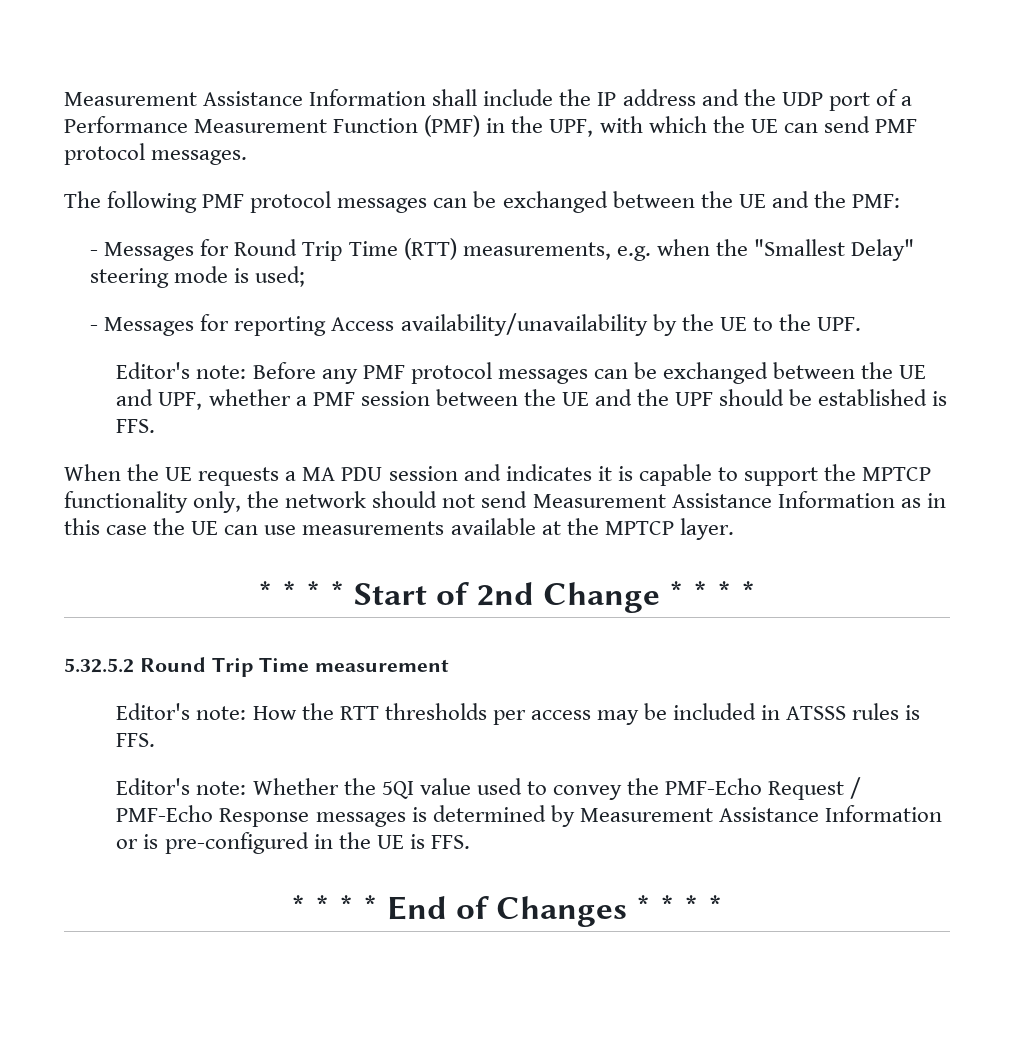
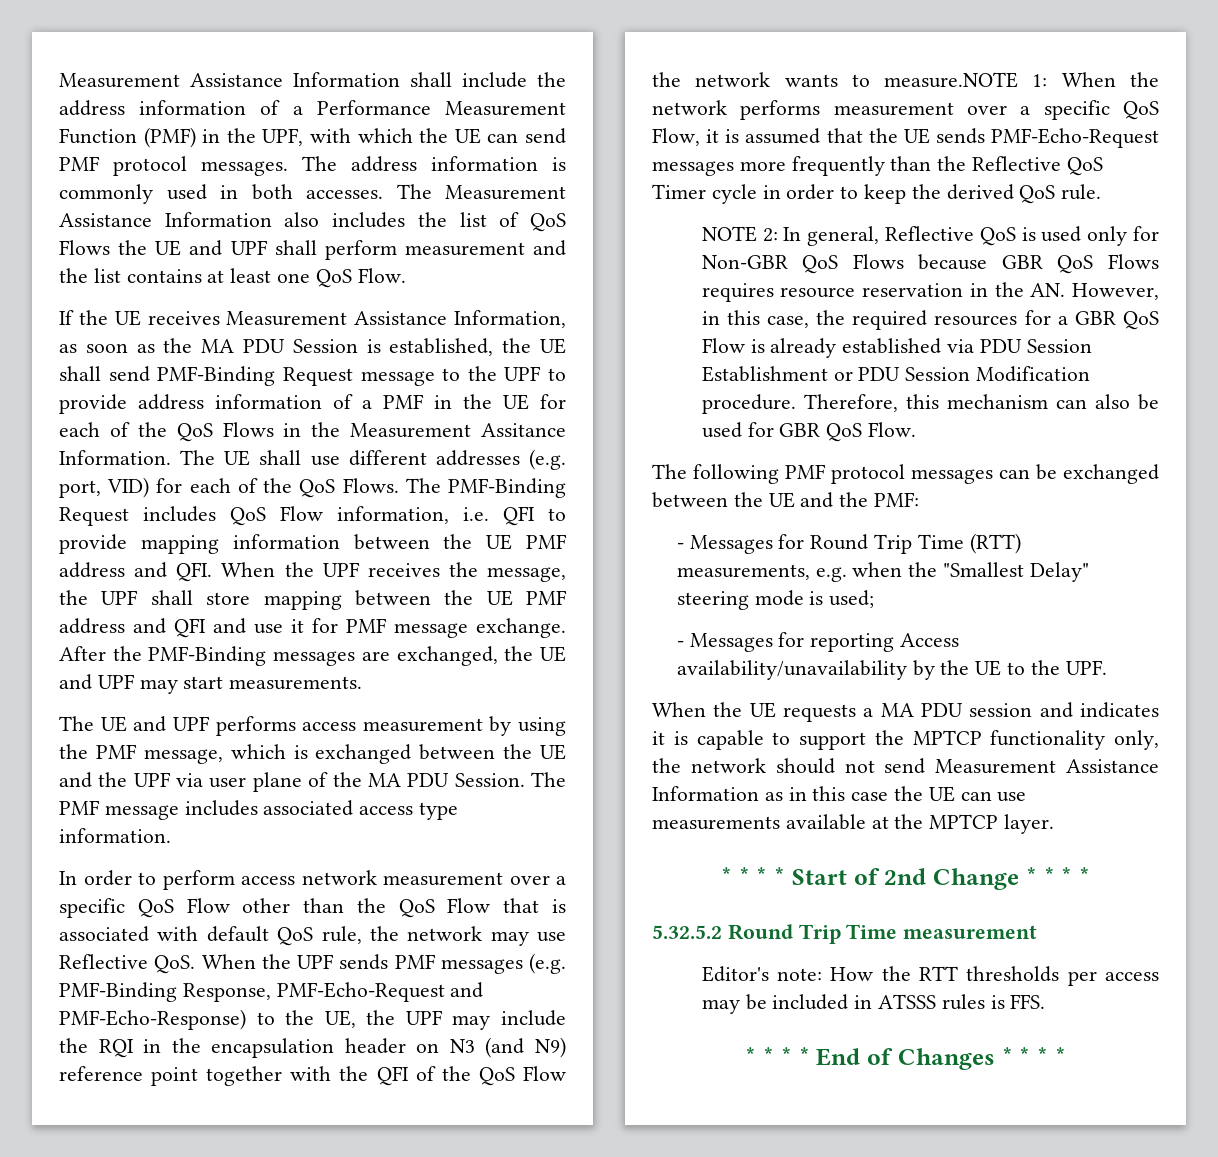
- Measurement Assistance Information shall include the IP address and the UDP port of a Performance Measurement Function (PMF) in the UPF, with which the UE can send PMF protocol messages.
+ Measurement Assistance Information shall include the address information of a Performance Measurement Function (PMF) in the UPF, with which the UE can send PMF protocol messages. The address information is commonly used in both accesses. The Measurement Assistance Information also includes the list of QoS Flows the UE and UPF shall perform measurement and the list contains at least one QoS Flow.
+ If the UE receives Measurement Assistance Information, as soon as the MA PDU Session is established, the UE shall send PMF-Binding Request message to the UPF to provide address information of a PMF in the UE for each of the QoS Flows in the Measurement Assitance Information. The UE shall use different addresses (e.g. port, VID) for each of the QoS Flows. The PMF-Binding Request includes QoS Flow information, i.e. QFI to provide mapping information between the UE PMF address and QFI. When the UPF receives the message, the UPF shall store mapping between the UE PMF address and QFI and use it for PMF message exchange. After the PMF-Binding messages are exchanged, the UE and UPF may start measurements.
+ The UE and UPF performs access measurement by using the PMF message, which is exchanged between the UE and the UPF via user plane of the MA PDU Session. The PMF message includes associated access type information.
+ In order to perform access network measurement over a specific QoS Flow other than the QoS Flow that is associated with default QoS rule, the network may use Reflective QoS. When the UPF sends PMF messages (e.g. PMF-Binding Response, PMF-Echo-Request and PMF-Echo-Response) to the UE, the UPF may include the RQI in the encapsulation header on N3 (and N9) reference point together with the QFI of the QoS Flow the network wants to measure.NOTE 1: When the network performs measurement over a specific QoS Flow, it is assumed that the UE sends PMF-Echo-Request messages more frequently than the Reflective QoS Timer cycle in order to keep the derived QoS rule.
+ NOTE 2: In general, Reflective QoS is used only for Non-GBR QoS Flows because GBR QoS Flows requires resource reservation in the AN. However, in this case, the required resources for a GBR QoS Flow is already established via PDU Session Establishment or PDU Session Modification procedure. Therefore, this mechanism can also be used for GBR QoS Flow.
- Editor's note: Before any PMF protocol messages can be exchanged between the UE and UPF, whether a PMF session between the UE and the UPF should be established is FFS.
- Editor's note: Whether the 5QI value used to convey the PMF-Echo Request / PMF-Echo Response messages is determined by Measurement Assistance Information or is pre-configured in the UE is FFS.

